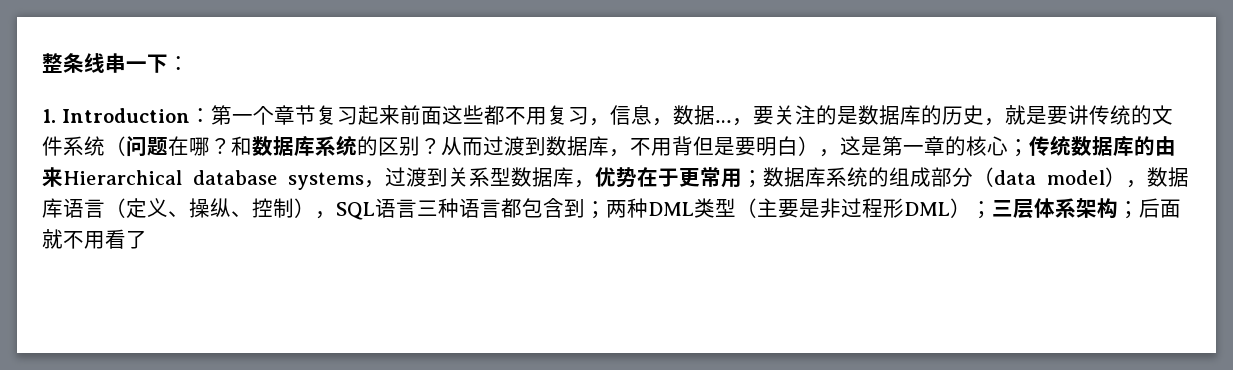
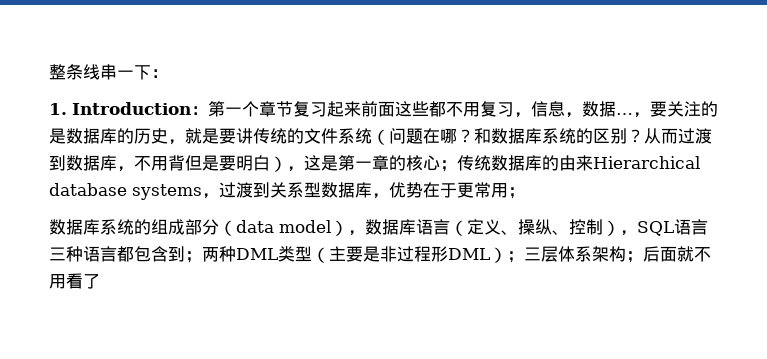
- 传统数据库的由来Hierarchical database systems，过渡到关系型数据库，优势在于更常用；数据库系统的组成部分（data model），数据库语言（定义、操纵、控制），SQL语言三种语言都包含到；
+ 传统数据库的由来Hierarchical database systems，过渡到关系型数据库，优势在于更常用；
+ 数据库系统的组成部分（data model），数据库语言（定义、操纵、控制），SQL语言三种语言都包含到；

